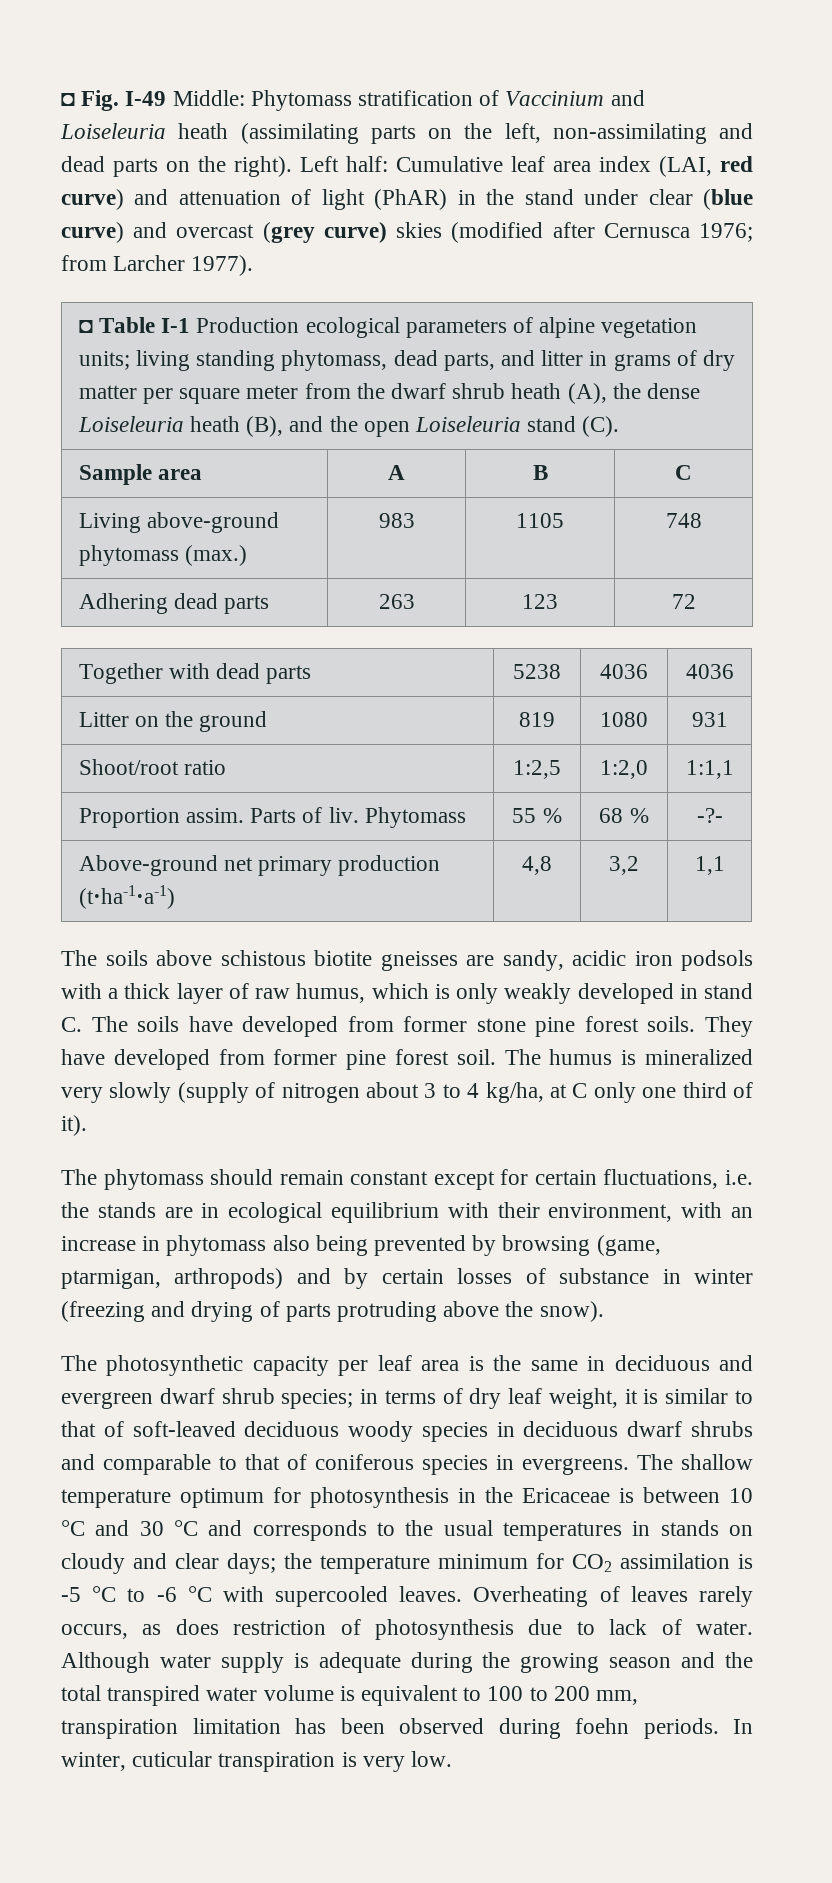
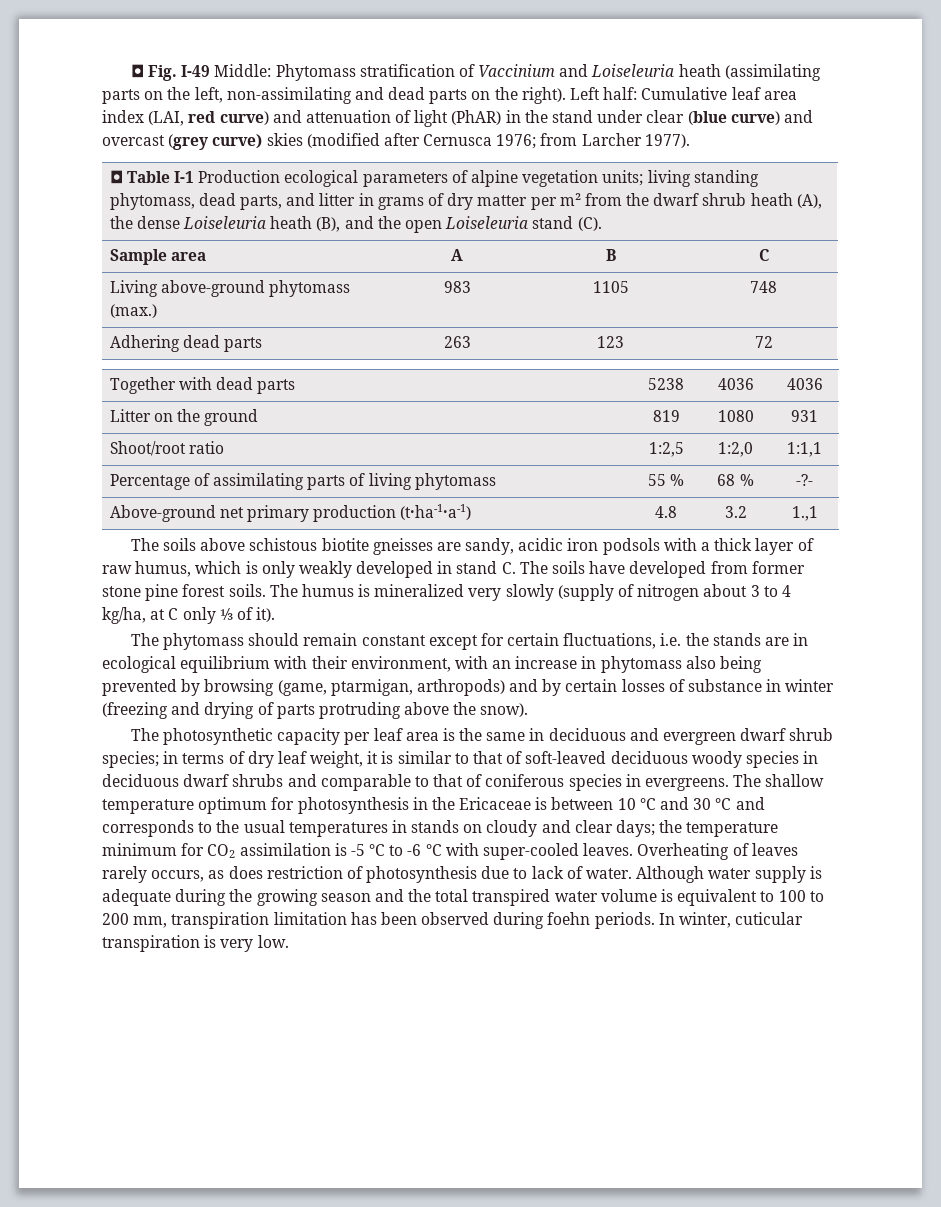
- ◘ Table I-1 Production ecological parameters of alpine vegetation units; living standing phytomass, dead parts, and litter in grams of dry matter per square meter from the dwarf shrub heath (A), the dense Loiseleuria heath (B), and the open Loiseleuria stand (C).
+ ◘ Table I-1 Production ecological parameters of alpine vegetation units; living standing phytomass, dead parts, and litter in grams of dry matter per m² from the dwarf shrub heath (A), the dense Loiseleuria heath (B), and the open Loiseleuria stand (C).
- Proportion assim. Parts of liv. Phytomass | 55 % | 68 % | -?-
+ Percentage of assimilating parts of living phytomass | 55 % | 68 % | -?-
- Above-ground net primary production (t·ha-1·a-1) | 4,8 | 3,2 | 1,1
+ Above-ground net primary production (t·ha-1·a-1) | 4.8 | 3.2 | 1.,1
- They have developed from former pine forest soil.
- The humus is mineralized very slowly (supply of nitrogen about 3 to 4 kg/ha, at C only one third of it).
+ The humus is mineralized very slowly (supply of nitrogen about 3 to 4 kg/ha, at C only ⅓ of it).
- The shallow temperature optimum for photosynthesis in the Ericaceae is between 10 °C and 30 °C and corresponds to the usual temperatures in stands on cloudy and clear days; the temperature minimum for CO2 assimilation is -5 °C to -6 °C with supercooled leaves.
+ The shallow temperature optimum for photosynthesis in the Ericaceae is between 10 °C and 30 °C and corresponds to the usual temperatures in stands on cloudy and clear days; the temperature minimum for CO2 assimilation is -5 °C to -6 °C with super-cooled leaves.

